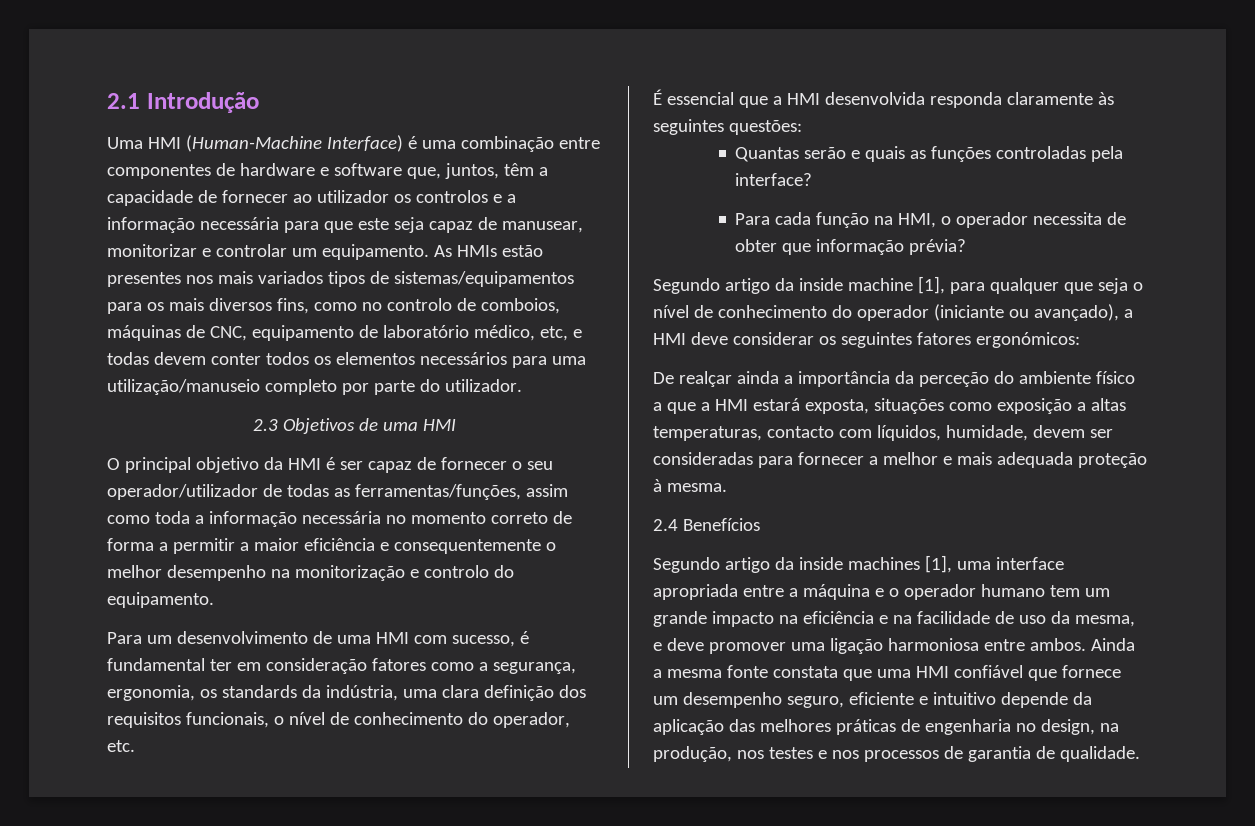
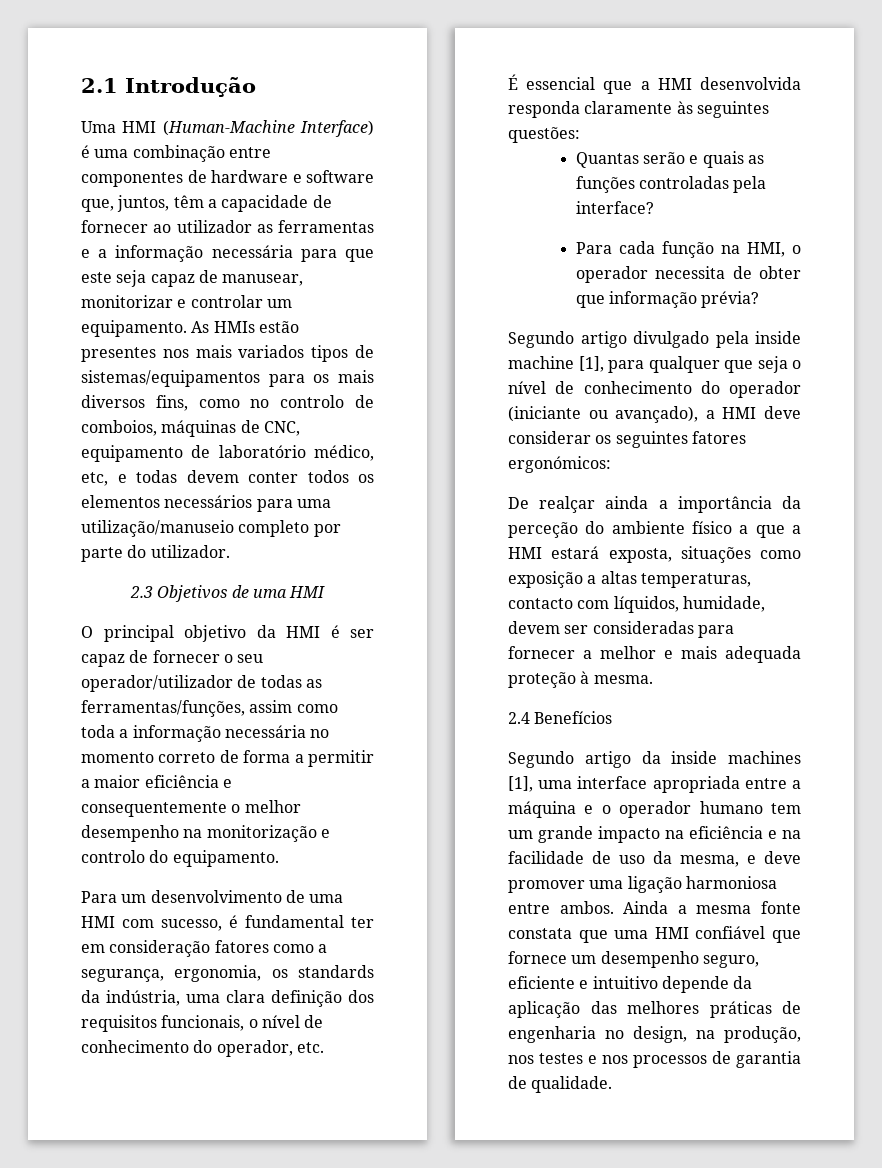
- Uma HMI (Human-Machine Interface) é uma combinação entre componentes de hardware e software que, juntos, têm a capacidade de fornecer ao utilizador os controlos e a informação necessária para que este seja capaz de manusear, monitorizar e controlar um equipamento.
+ Uma HMI (Human-Machine Interface) é uma combinação entre componentes de hardware e software que, juntos, têm a capacidade de fornecer ao utilizador as ferramentas e a informação necessária para que este seja capaz de manusear, monitorizar e controlar um equipamento.
- Segundo artigo da inside machine [1], para qualquer que seja o nível de conhecimento do operador (iniciante ou avançado), a HMI deve considerar os seguintes fatores ergonómicos:
+ Segundo artigo divulgado pela inside machine [1], para qualquer que seja o nível de conhecimento do operador (iniciante ou avançado), a HMI deve considerar os seguintes fatores ergonómicos:

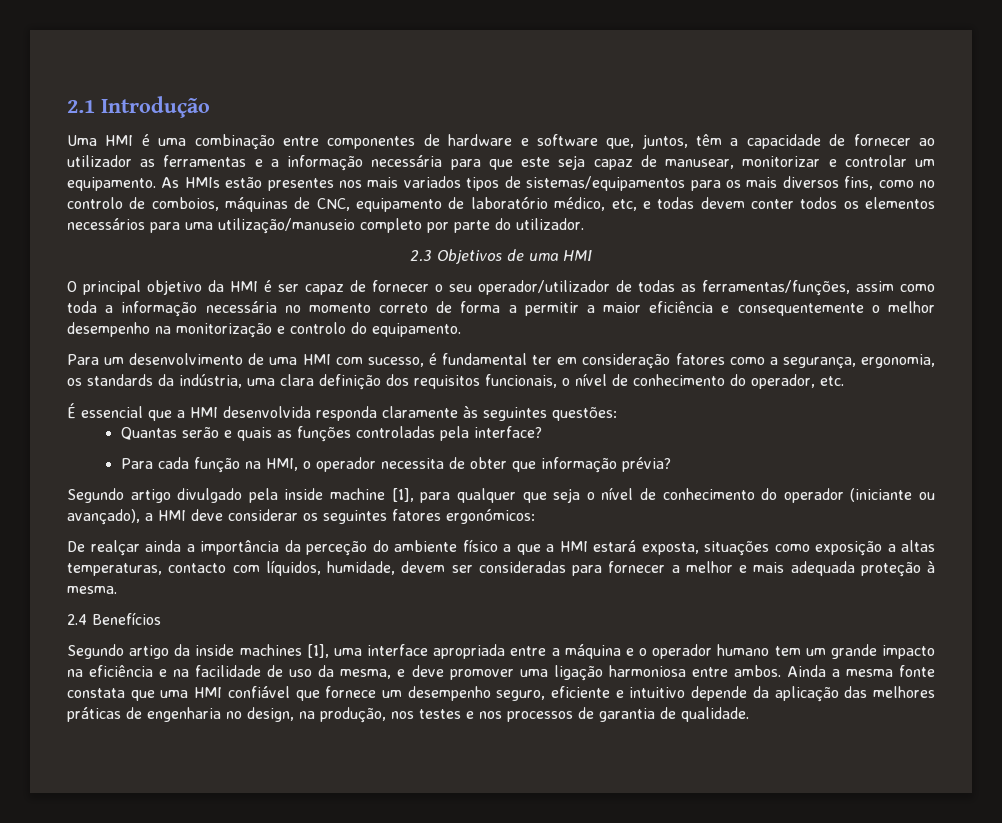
- Uma HMI (Human-Machine Interface) é uma combinação entre componentes de hardware e software que, juntos, têm a capacidade de fornecer ao utilizador as ferramentas e a informação necessária para que este seja capaz de manusear, monitorizar e controlar um equipamento.
+ Uma HMI é uma combinação entre componentes de hardware e software que, juntos, têm a capacidade de fornecer ao utilizador as ferramentas e a informação necessária para que este seja capaz de manusear, monitorizar e controlar um equipamento.

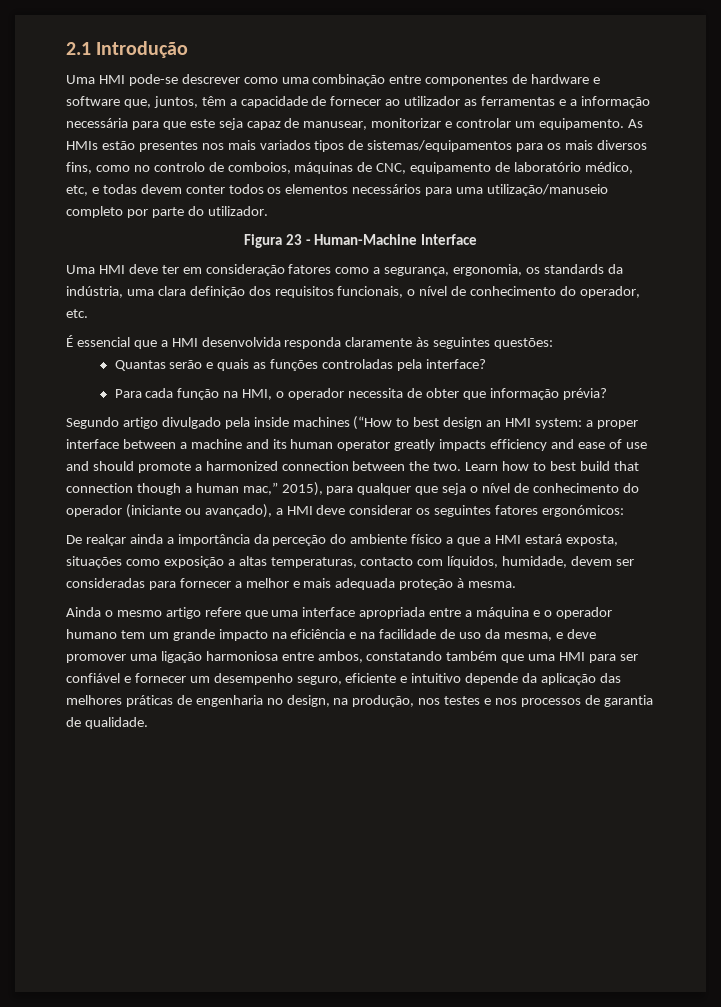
- Uma HMI é uma combinação entre componentes de hardware e software que, juntos, têm a capacidade de fornecer ao utilizador as ferramentas e a informação necessária para que este seja capaz de manusear, monitorizar e controlar um equipamento.
+ Uma HMI pode-se descrever como uma combinação entre componentes de hardware e software que, juntos, têm a capacidade de fornecer ao utilizador as ferramentas e a informação necessária para que este seja capaz de manusear, monitorizar e controlar um equipamento.
- 2.3 Objetivos de uma HMI
- O principal objetivo da HMI é ser capaz de fornecer o seu operador/utilizador de todas as ferramentas/funções, assim como toda a informação necessária no momento correto de forma a permitir a maior eficiência e consequentemente o melhor desempenho na monitorização e controlo do equipamento.
- Para um desenvolvimento de uma HMI com sucesso, é fundamental ter em consideração fatores como a segurança, ergonomia, os standards da indústria, uma clara definição dos requisitos funcionais, o nível de conhecimento do operador, etc.
+ Figura 23 - Human-Machine Interface
+ Uma HMI deve ter em consideração fatores como a segurança, ergonomia, os standards da indústria, uma clara definição dos requisitos funcionais, o nível de conhecimento do operador, etc.
- Segundo artigo divulgado pela inside machine [1], para qualquer que seja o nível de conhecimento do operador (iniciante ou avançado), a HMI deve considerar os seguintes fatores ergonómicos:
+ Segundo artigo divulgado pela inside machines (“How to best design an HMI system: a proper interface between a machine and its human operator greatly impacts efficiency and ease of use and should promote a harmonized connection between the two. Learn how to best build that connection though a human mac,” 2015), para qualquer que seja o nível de conhecimento do operador (iniciante ou avançado), a HMI deve considerar os seguintes fatores ergonómicos:
- 2.4 Benefícios
- Segundo artigo da inside machines [1], uma interface apropriada entre a máquina e o operador humano tem um grande impacto na eficiência e na facilidade de uso da mesma, e deve promover uma ligação harmoniosa entre ambos. Ainda a mesma fonte constata que uma HMI confiável que fornece um desempenho seguro, eficiente e intuitivo depende da aplicação das melhores práticas de engenharia no design, na produção, nos testes e nos processos de garantia de qualidade.
+ Ainda o mesmo artigo refere que uma interface apropriada entre a máquina e o operador humano tem um grande impacto na eficiência e na facilidade de uso da mesma, e deve promover uma ligação harmoniosa entre ambos, constatando também que uma HMI para ser confiável e fornecer um desempenho seguro, eficiente e intuitivo depende da aplicação das melhores práticas de engenharia no design, na produção, nos testes e nos processos de garantia de qualidade.

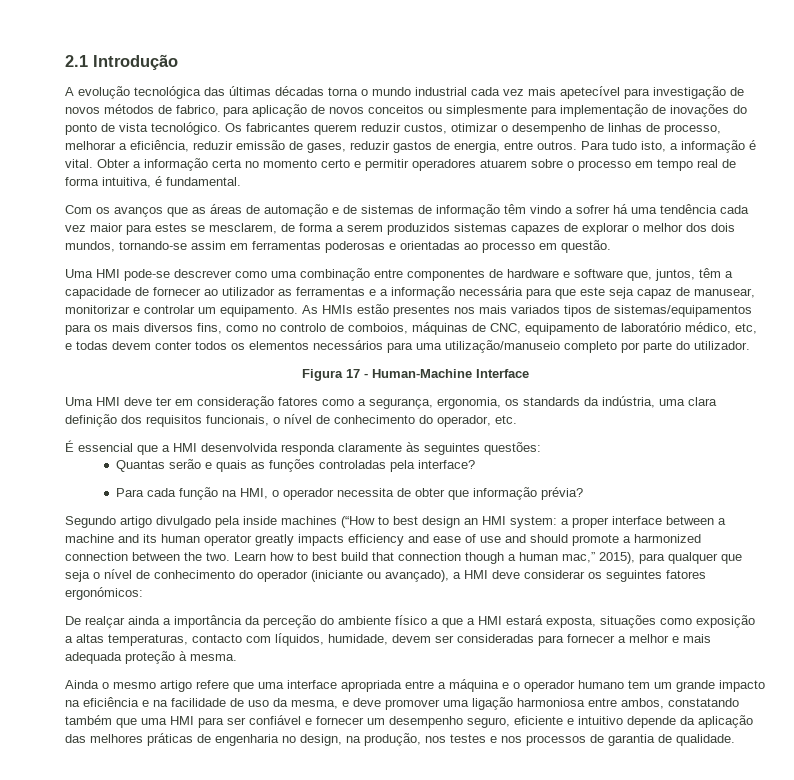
+ A evolução tecnológica das últimas décadas torna o mundo industrial cada vez mais apetecível para investigação de novos métodos de fabrico, para aplicação de novos conceitos ou simplesmente para implementação de inovações do ponto de vista tecnológico. Os fabricantes querem reduzir custos, otimizar o desempenho de linhas de processo, melhorar a eficiência, reduzir emissão de gases, reduzir gastos de energia, entre outros. Para tudo isto, a informação é vital. Obter a informação certa no momento certo e permitir operadores atuarem sobre o processo em tempo real de forma intuitiva, é fundamental.
+ Com os avanços que as áreas de automação e de sistemas de informação têm vindo a sofrer há uma tendência cada vez maior para estes se mesclarem, de forma a serem produzidos sistemas capazes de explorar o melhor dos dois mundos, tornando-se assim em ferramentas poderosas e orientadas ao processo em questão.
- Figura 23 - Human-Machine Interface
+ Figura 17 - Human-Machine Interface

